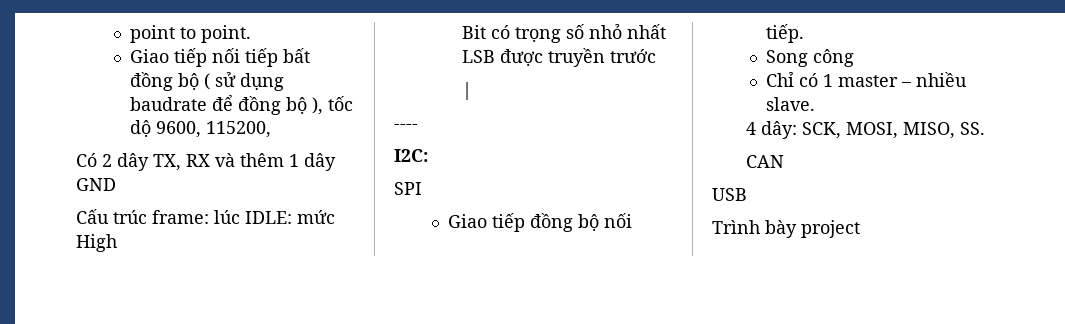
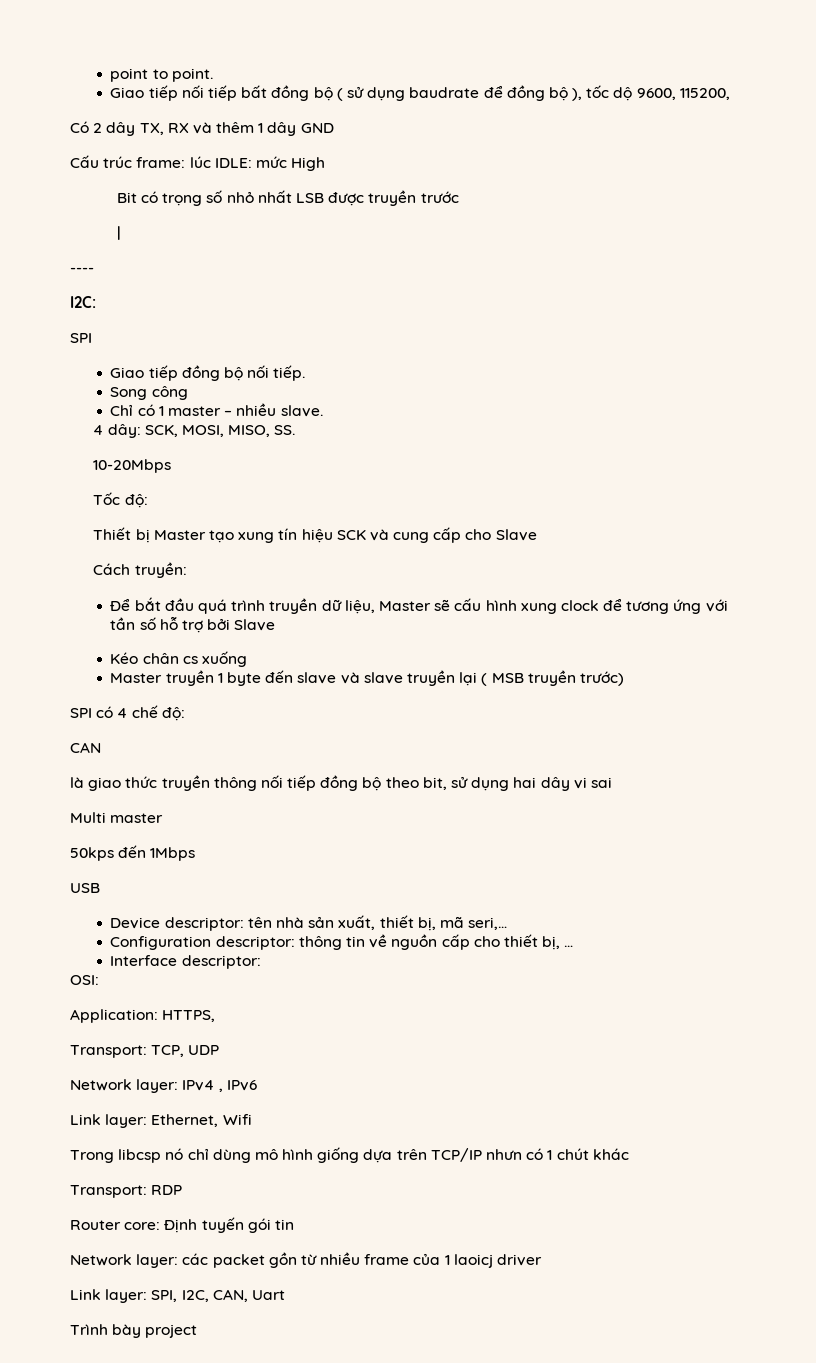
+ 10-20Mbps
+ Tốc độ:
+ Thiết bị Master tạo xung tín hiệu SCK và cung cấp cho Slave
+ Cách truyền:
+ Để bắt đầu quá trình truyền dữ liệu, Master sẽ cấu hình xung clock để tương ứng với tần số hỗ trợ bởi Slave
+ Kéo chân cs xuống
+ Master truyền 1 byte đến slave và slave truyền lại ( MSB truyền trước)
+ SPI có 4 chế độ:
  CAN
+ là giao thức truyền thông nối tiếp đồng bộ theo bit, sử dụng hai dây vi sai
+ Multi master
+ 50kps đến 1Mbps
  USB
+ Device descriptor: tên nhà sản xuất, thiết bị, mã seri,…
+ Configuration descriptor: thông tin về nguồn cấp cho thiết bị, …
+ Interface descriptor:
+ OSI:
+ Application: HTTPS,
+ Transport: TCP, UDP
+ Network layer: IPv4 , IPv6
+ Link layer: Ethernet, Wifi
+ Trong libcsp nó chỉ dùng mô hình giống dựa trên TCP/IP nhưn có 1 chút khác
+ Transport: RDP
+ Router core: Định tuyến gói tin
+ Network layer: các packet gồn từ nhiều frame của 1 laoicj driver
+ Link layer: SPI, I2C, CAN, Uart

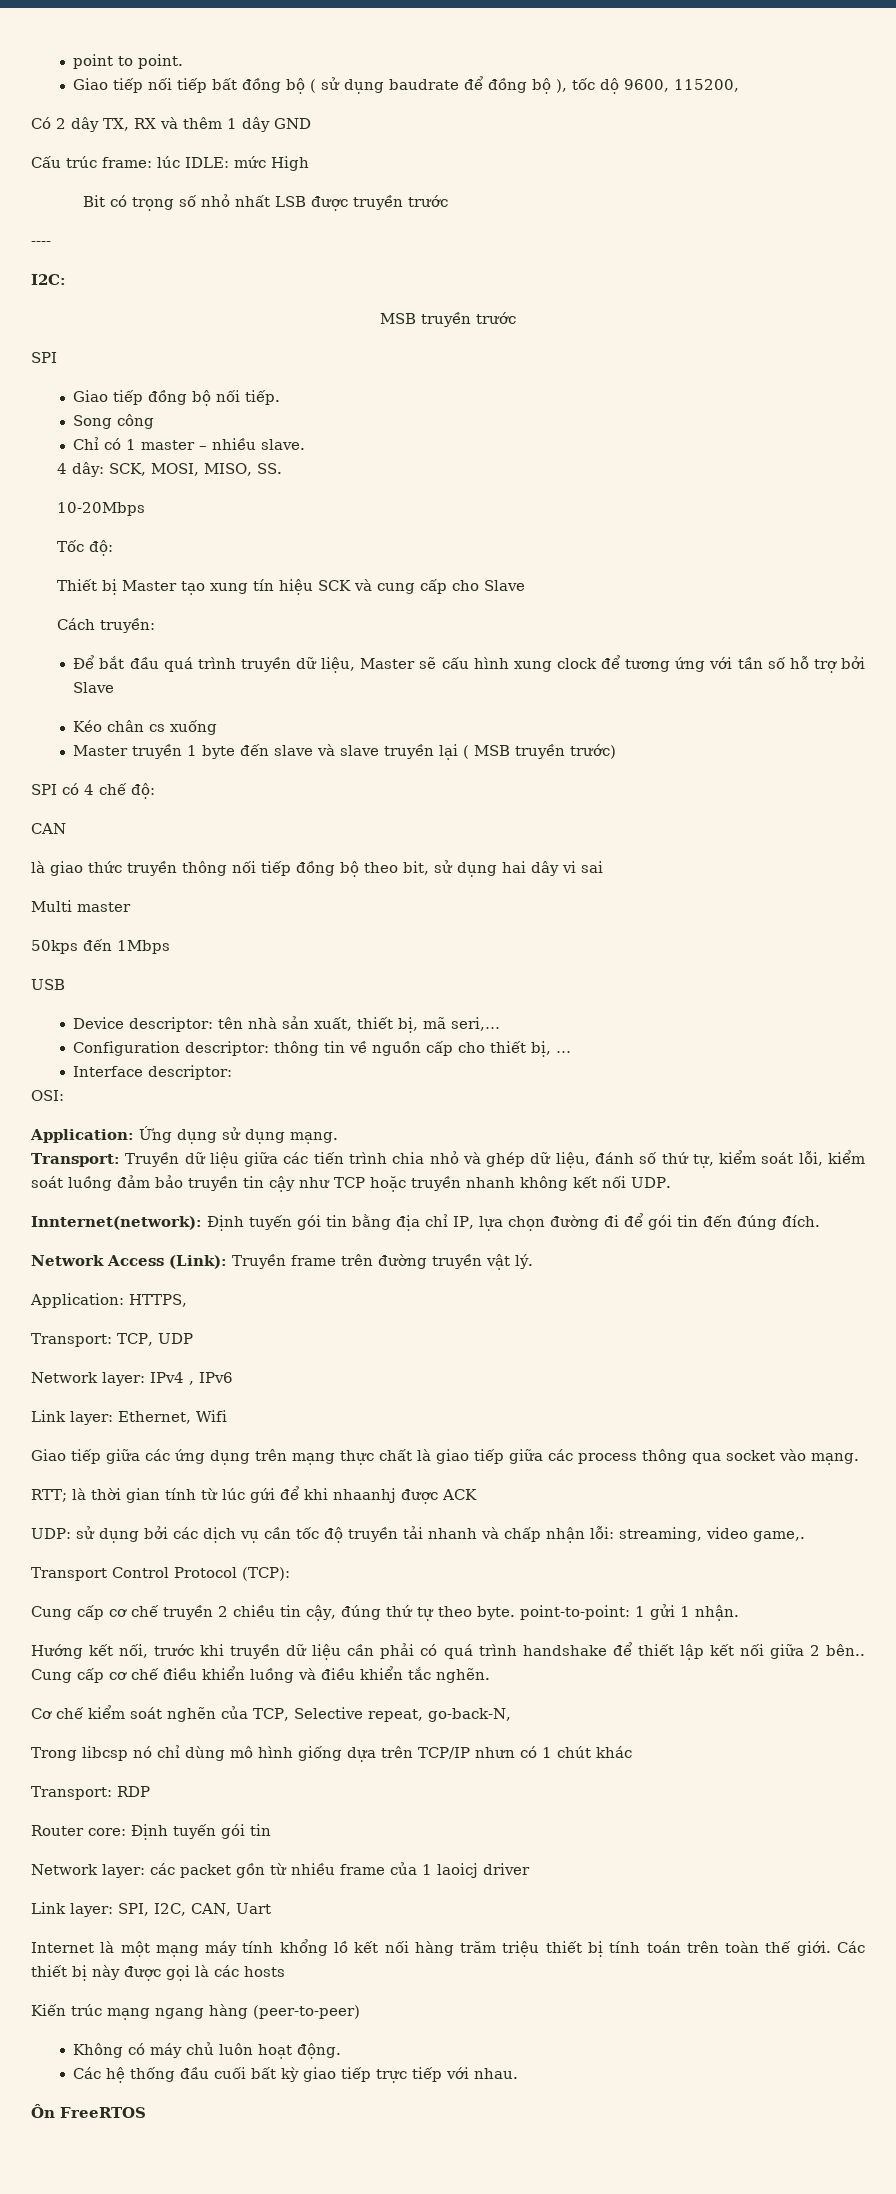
  Bit có trọng số nhỏ nhất LSB được truyền trước
- |
+ MSB truyền trước
+ Application: Ứng dụng sử dụng mạng.
+ Transport: Truyền dữ liệu giữa các tiến trình chia nhỏ và ghép dữ liệu, đánh số thứ tự, kiểm soát lỗi, kiểm soát luồng đảm bảo truyền tin cậy như TCP hoặc truyền nhanh không kết nối UDP.
+ Innternet(network): Định tuyến gói tin bằng địa chỉ IP, lựa chọn đường đi để gói tin đến đúng đích.
+ Network Access (Link): Truyền frame trên đường truyền vật lý.
+ Giao tiếp giữa các ứng dụng trên mạng thực chất là giao tiếp giữa các process thông qua socket vào mạng.
+ RTT; là thời gian tính từ lúc gứi để khi nhaanhj được ACK
+ UDP: sử dụng bởi các dịch vụ cần tốc độ truyền tải nhanh và chấp nhận lỗi: streaming, video game,.
+ Transport Control Protocol (TCP):
+ Cung cấp cơ chế truyền 2 chiều tin cậy, đúng thứ tự theo byte. point-to-point: 1 gửi 1 nhận.
+ Hướng kết nối, trước khi truyền dữ liệu cần phải có quá trình handshake để thiết lập kết nối giữa 2 bên.. Cung cấp cơ chế điều khiển luồng và điều khiển tắc nghẽn.
+ Cơ chế kiểm soát nghẽn của TCP, Selective repeat, go-back-N,
- Trình bày project
+ Internet là một mạng máy tính khổng lồ kết nối hàng trăm triệu thiết bị tính toán trên toàn thế giới. Các thiết bị này được gọi là các hosts
+ Kiến trúc mạng ngang hàng (peer-to-peer)
+ Không có máy chủ luôn hoạt động.
+ Các hệ thống đầu cuối bất kỳ giao tiếp trực tiếp với nhau.
+ Ôn FreeRTOS

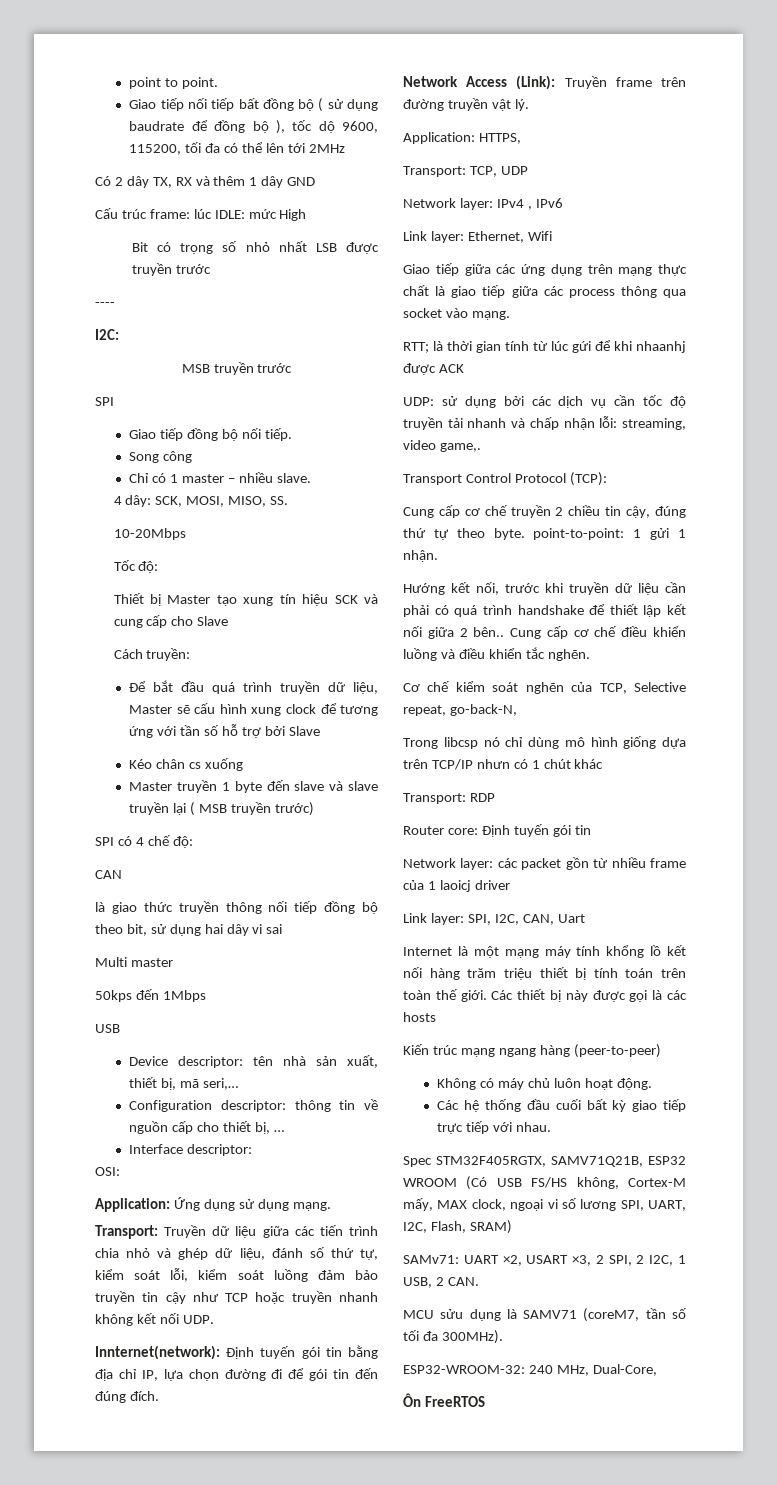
- Giao tiếp nối tiếp bất đồng bộ ( sử dụng baudrate để đồng bộ ), tốc dộ 9600, 115200,
+ Giao tiếp nối tiếp bất đồng bộ ( sử dụng baudrate để đồng bộ ), tốc dộ 9600, 115200, tối đa có thể lên tới 2MHz
+ Spec STM32F405RGTX, SAMV71Q21B, ESP32 WROOM (Có USB FS/HS không, Cortex-M mấy, MAX clock, ngoại vi số lương SPI, UART, I2C, Flash, SRAM)
+ SAMv71: UART ×2, USART ×3, 2 SPI, 2 I2C, 1 USB, 2 CAN.
+ MCU sửu dụng là SAMV71 (coreM7, tần số tối đa 300MHz).
+ ESP32-WROOM-32: 240 MHz, Dual-Core,

